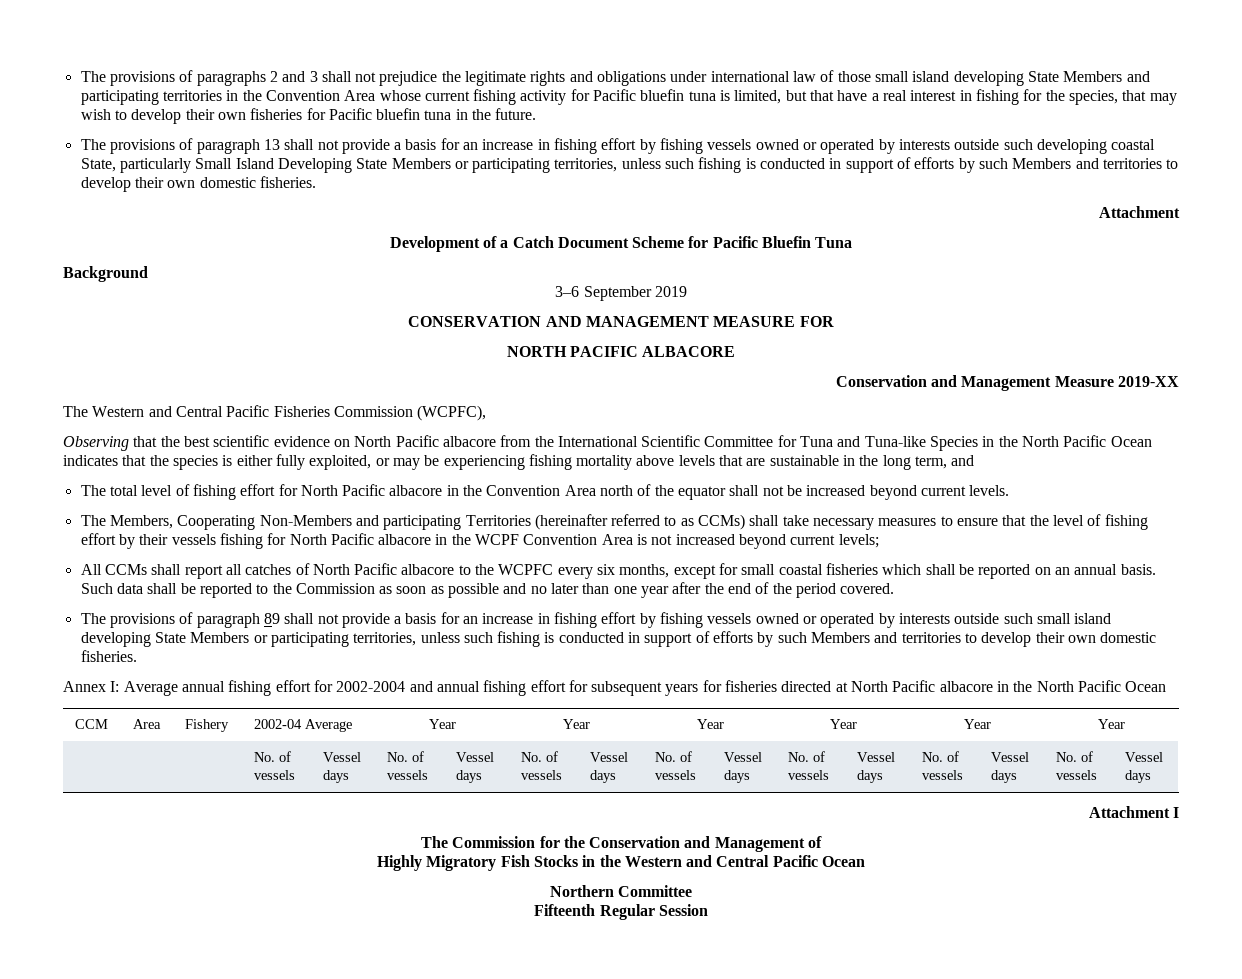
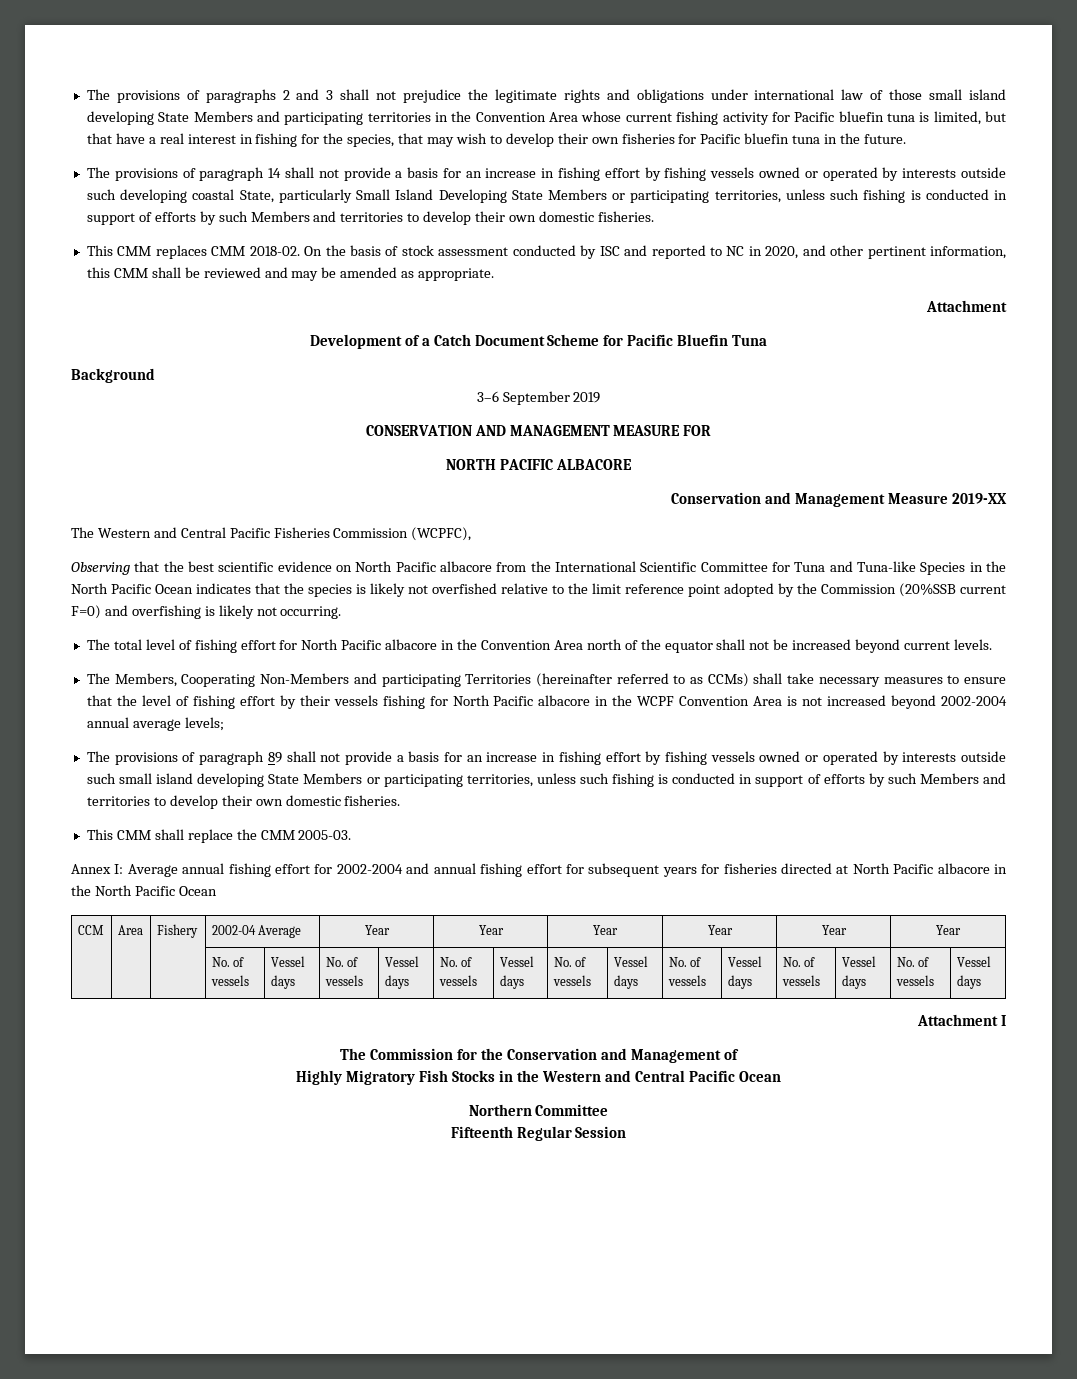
- The provisions of paragraph 13 shall not provide a basis for an increase in fishing effort by fishing vessels owned or operated by interests outside such developing coastal State, particularly Small Island Developing State Members or participating territories, unless such fishing is conducted in support of efforts by such Members and territories to develop their own domestic fisheries.
+ The provisions of paragraph 14 shall not provide a basis for an increase in fishing effort by fishing vessels owned or operated by interests outside such developing coastal State, particularly Small Island Developing State Members or participating territories, unless such fishing is conducted in support of efforts by such Members and territories to develop their own domestic fisheries.
+ This CMM replaces CMM 2018-02. On the basis of stock assessment conducted by ISC and reported to NC in 2020, and other pertinent information, this CMM shall be reviewed and may be amended as appropriate.
- Observing that the best scientific evidence on North Pacific albacore from the International Scientific Committee for Tuna and Tuna-like Species in the North Pacific Ocean indicates that the species is either fully exploited, or may be experiencing fishing mortality above levels that are sustainable in the long term, and
+ Observing that the best scientific evidence on North Pacific albacore from the International Scientific Committee for Tuna and Tuna-like Species in the North Pacific Ocean indicates that the species is likely not overfished relative to the limit reference point adopted by the Commission (20%SSB current F=0) and overfishing is likely not occurring.
- The Members, Cooperating Non-Members and participating Territories (hereinafter referred to as CCMs) shall take necessary measures to ensure that the level of fishing effort by their vessels fishing for North Pacific albacore in the WCPF Convention Area is not increased beyond current levels;
- All CCMs shall report all catches of North Pacific albacore to the WCPFC every six months, except for small coastal fisheries which shall be reported on an annual basis. Such data shall be reported to the Commission as soon as possible and no later than one year after the end of the period covered.
+ The Members, Cooperating Non-Members and participating Territories (hereinafter referred to as CCMs) shall take necessary measures to ensure that the level of fishing effort by their vessels fishing for North Pacific albacore in the WCPF Convention Area is not increased beyond 2002-2004 annual average levels;
+ This CMM shall replace the CMM 2005-03.

